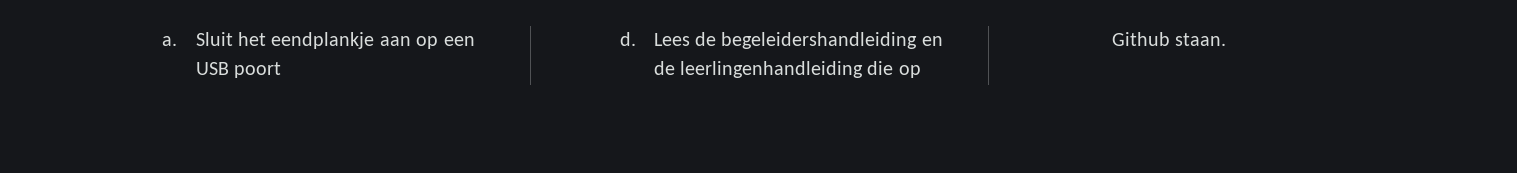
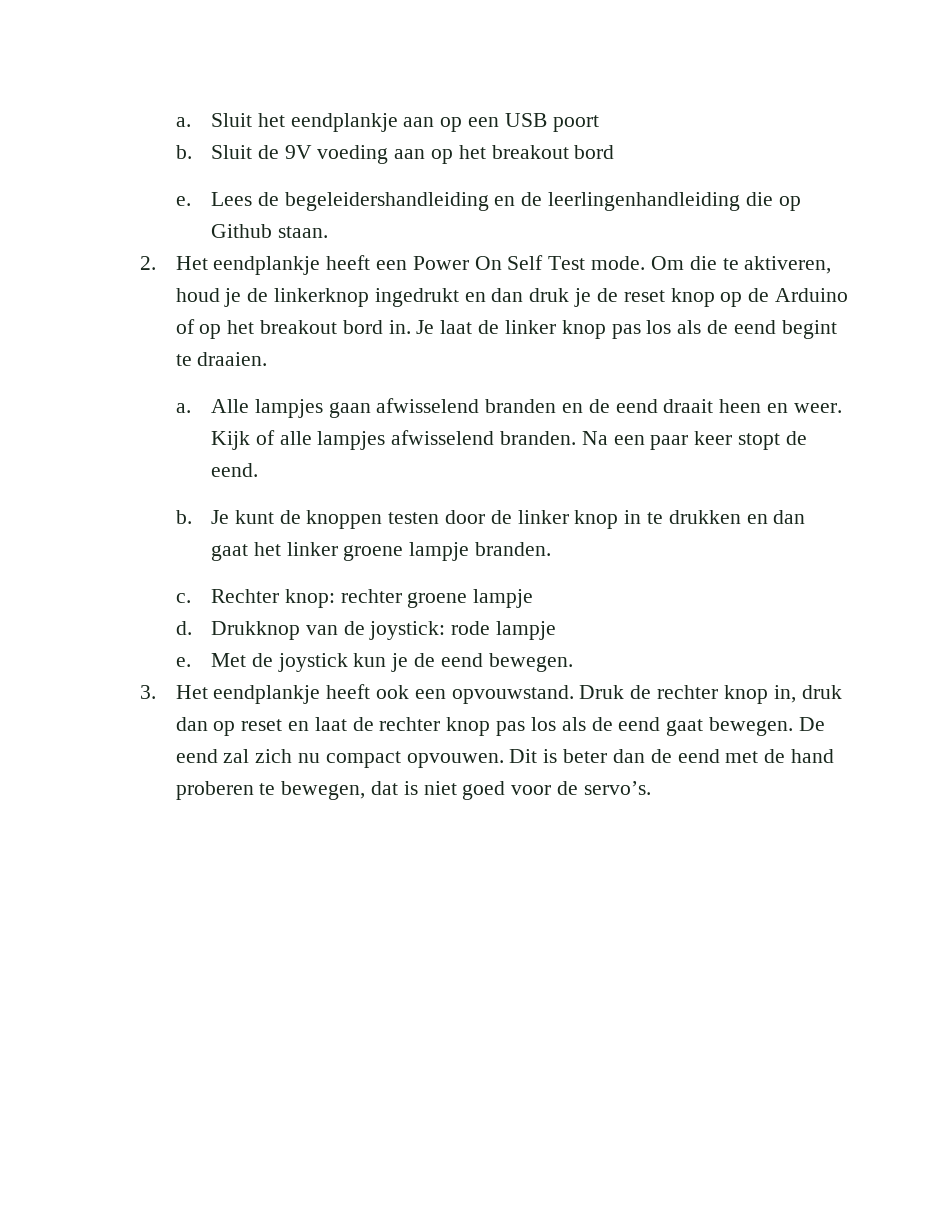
- d.
+ b. Sluit de 9V voeding aan op het breakout bord
+ e.
+ 2. Het eendplankje heeft een Power On Self Test mode. Om die te aktiveren, houd je de linkerknop ingedrukt en dan druk je de reset knop op de Arduino of op het breakout bord in. Je laat de linker knop pas los als de eend begint te draaien.
+ a. Alle lampjes gaan afwisselend branden en de eend draait heen en weer. Kijk of alle lampjes afwisselend branden. Na een paar keer stopt de eend.
+ b. Je kunt de knoppen testen door de linker knop in te drukken en dan gaat het linker groene lampje branden.
+ c. Rechter knop: rechter groene lampje
+ d. Drukknop van de joystick: rode lampje
+ e. Met de joystick kun je de eend bewegen.
+ 3. Het eendplankje heeft ook een opvouwstand. Druk de rechter knop in, druk dan op reset en laat de rechter knop pas los als de eend gaat bewegen. De eend zal zich nu compact opvouwen. Dit is beter dan de eend met de hand proberen te bewegen, dat is niet goed voor de servo’s.

